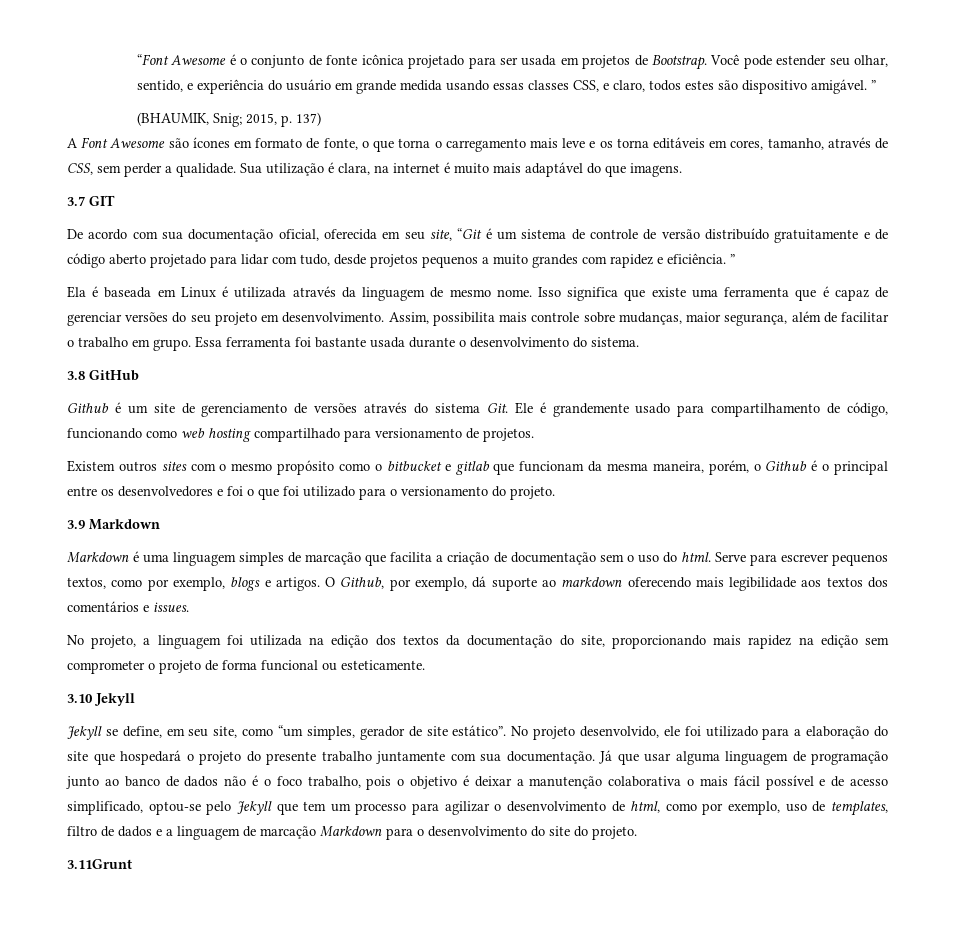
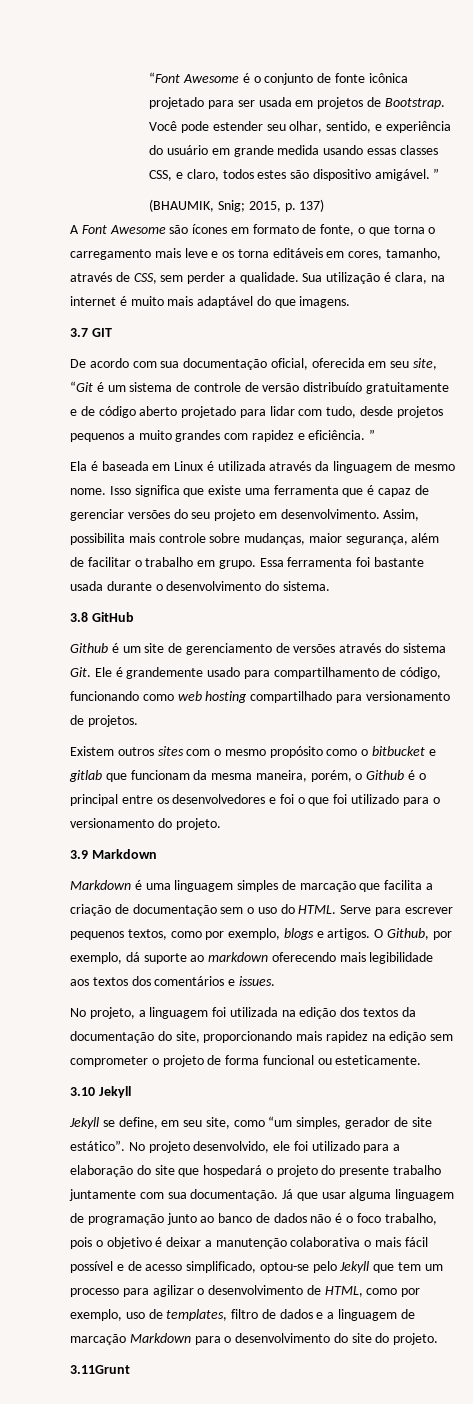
- Markdown é uma linguagem simples de marcação que facilita a criação de documentação sem o uso do html.
+ Markdown é uma linguagem simples de marcação que facilita a criação de documentação sem o uso do HTML.
- Já que usar alguma linguagem de programação junto ao banco de dados não é o foco trabalho, pois o objetivo é deixar a manutenção colaborativa o mais fácil possível e de acesso simplificado, optou-se pelo Jekyll que tem um processo para agilizar o desenvolvimento de html, como por exemplo, uso de templates, filtro de dados e a linguagem de marcação Markdown para o desenvolvimento do site do projeto.
+ Já que usar alguma linguagem de programação junto ao banco de dados não é o foco trabalho, pois o objetivo é deixar a manutenção colaborativa o mais fácil possível e de acesso simplificado, optou-se pelo Jekyll que tem um processo para agilizar o desenvolvimento de HTML, como por exemplo, uso de templates, filtro de dados e a linguagem de marcação Markdown para o desenvolvimento do site do projeto.

